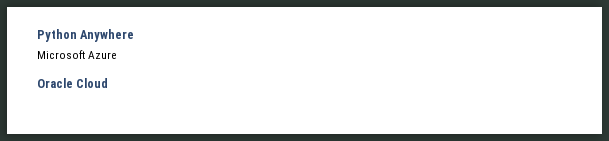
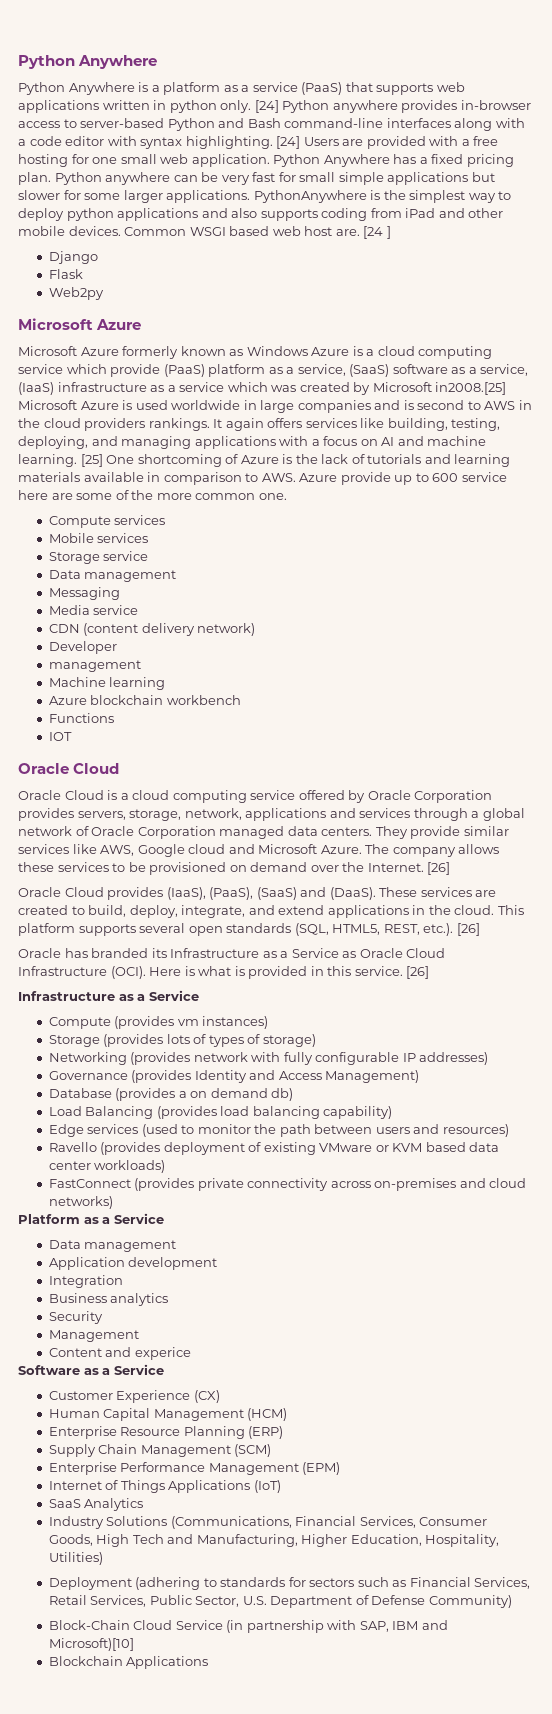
+ Python Anywhere is a platform as a service (PaaS) that supports web applications written in python only. [24] Python anywhere provides in-browser access to server-based Python and Bash command-line interfaces along with a code editor with syntax highlighting. [24] Users are provided with a free hosting for one small web application. Python Anywhere has a fixed pricing plan. Python anywhere can be very fast for small simple applications but slower for some larger applications. PythonAnywhere is the simplest way to deploy python applications and also supports coding from iPad and other mobile devices. Common WSGI based web host are. [24 ]
+ Django
+ Flask
+ Web2py
  Microsoft Azure
+ Microsoft Azure formerly known as Windows Azure is a cloud computing service which provide (PaaS) platform as a service, (SaaS) software as a service, (IaaS) infrastructure as a service which was created by Microsoft in2008.[25] Microsoft Azure is used worldwide in large companies and is second to AWS in the cloud providers rankings. It again offers services like building, testing, deploying, and managing applications with a focus on AI and machine learning. [25] One shortcoming of Azure is the lack of tutorials and learning materials available in comparison to AWS. Azure provide up to 600 service here are some of the more common one.
+ Compute services
+ Mobile services
+ Storage service
+ Data management
+ Messaging
+ Media service
+ CDN (content delivery network)
+ Developer
+ management
+ Machine learning
+ Azure blockchain workbench
+ Functions
+ IOT
  Oracle Cloud
+ Oracle Cloud is a cloud computing service offered by Oracle Corporation provides servers, storage, network, applications and services through a global network of Oracle Corporation managed data centers. They provide similar services like AWS, Google cloud and Microsoft Azure. The company allows these services to be provisioned on demand over the Internet. [26]
+ Oracle Cloud provides (IaaS), (PaaS), (SaaS) and (DaaS). These services are created to build, deploy, integrate, and extend applications in the cloud. This platform supports several open standards (SQL, HTML5, REST, etc.). [26]
+ Oracle has branded its Infrastructure as a Service as Oracle Cloud Infrastructure (OCI). Here is what is provided in this service. [26]
+ Infrastructure as a Service
+ Compute (provides vm instances)
+ Storage (provides lots of types of storage)
+ Networking (provides network with fully configurable IP addresses)
+ Governance (provides Identity and Access Management)
+ Database (provides a on demand db)
+ Load Balancing (provides load balancing capability)
+ Edge services (used to monitor the path between users and resources)
+ Ravello (provides deployment of existing VMware or KVM based data center workloads)
+ FastConnect (provides private connectivity across on-premises and cloud networks)
+ Platform as a Service
+ Data management
+ Application development
+ Integration
+ Business analytics
+ Security
+ Management
+ Content and experice
+ Software as a Service
+ Customer Experience (CX)
+ Human Capital Management (HCM)
+ Enterprise Resource Planning (ERP)
+ Supply Chain Management (SCM)
+ Enterprise Performance Management (EPM)
+ Internet of Things Applications (IoT)
+ SaaS Analytics
+ Industry Solutions (Communications, Financial Services, Consumer Goods, High Tech and Manufacturing, Higher Education, Hospitality, Utilities)
+ Deployment (adhering to standards for sectors such as Financial Services, Retail Services, Public Sector, U.S. Department of Defense Community)
+ Block-Chain Cloud Service (in partnership with SAP, IBM and Microsoft)[10]
+ Blockchain Applications

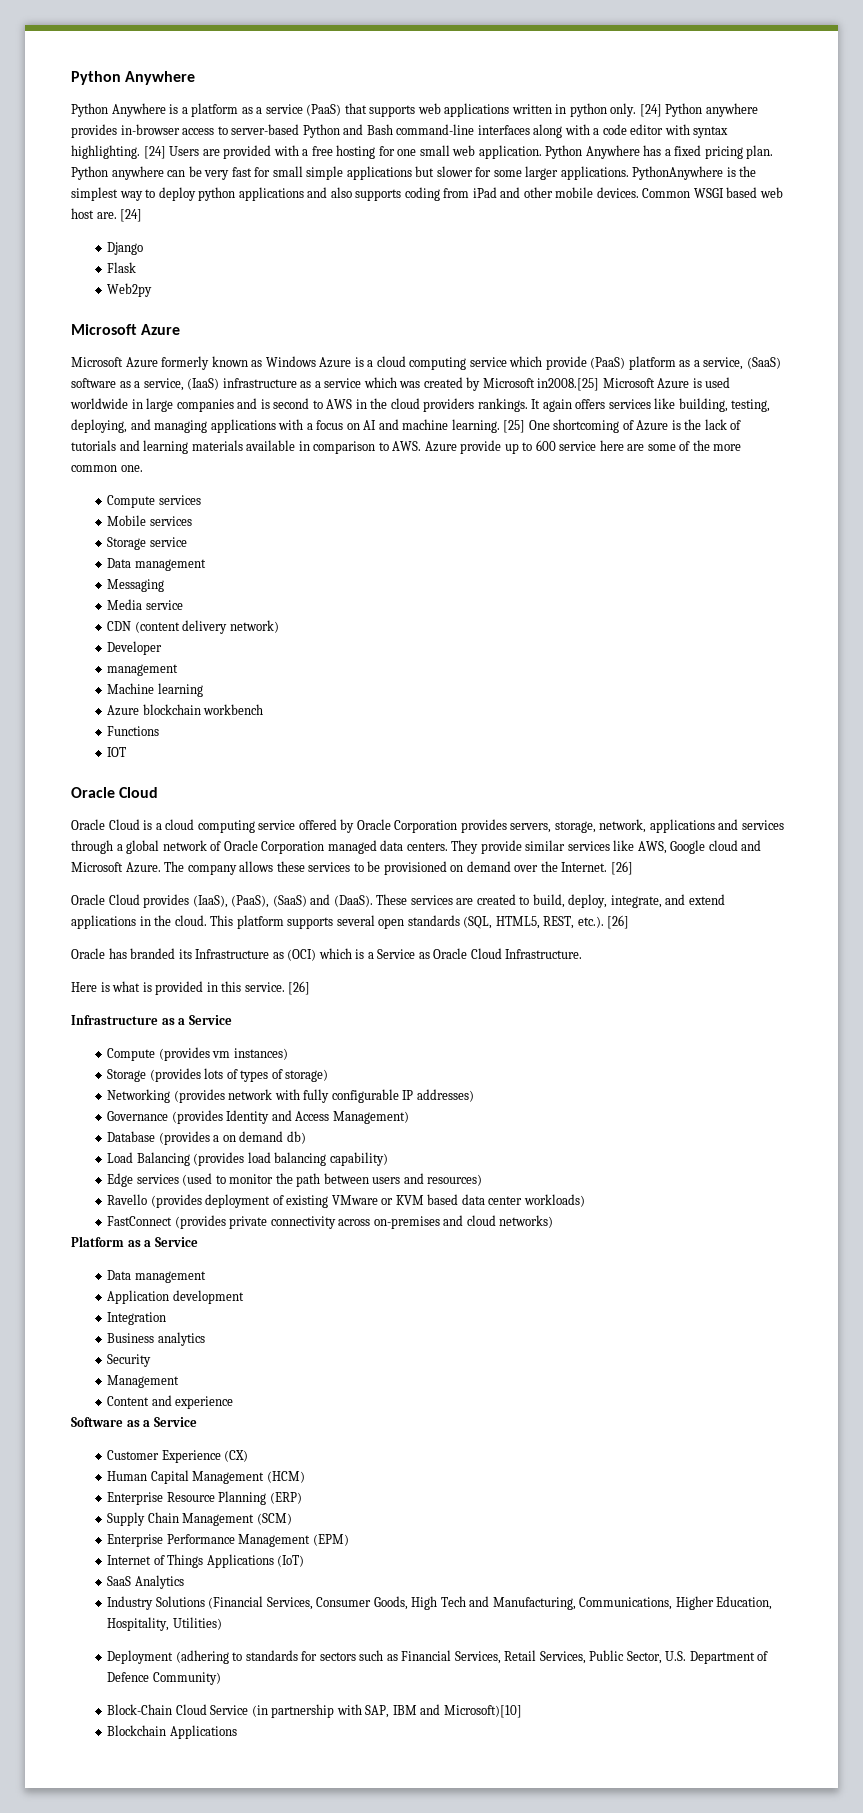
- Common WSGI based web host are. [24 ]
+ Common WSGI based web host are. [24]
- Oracle has branded its Infrastructure as a Service as Oracle Cloud Infrastructure (OCI). Here is what is provided in this service.
+ Oracle has branded its Infrastructure as (OCI) which is a Service as Oracle Cloud Infrastructure.
+ Here is what is provided in this service.
- Content and experice
+ Content and experience
- Industry Solutions (Communications, Financial Services, Consumer Goods, High Tech and Manufacturing, Higher Education, Hospitality, Utilities)
+ Industry Solutions (Financial Services, Consumer Goods, High Tech and Manufacturing, Communications, Higher Education, Hospitality, Utilities)
- Deployment (adhering to standards for sectors such as Financial Services, Retail Services, Public Sector, U.S. Department of Defense Community)
+ Deployment (adhering to standards for sectors such as Financial Services, Retail Services, Public Sector, U.S. Department of Defence Community)

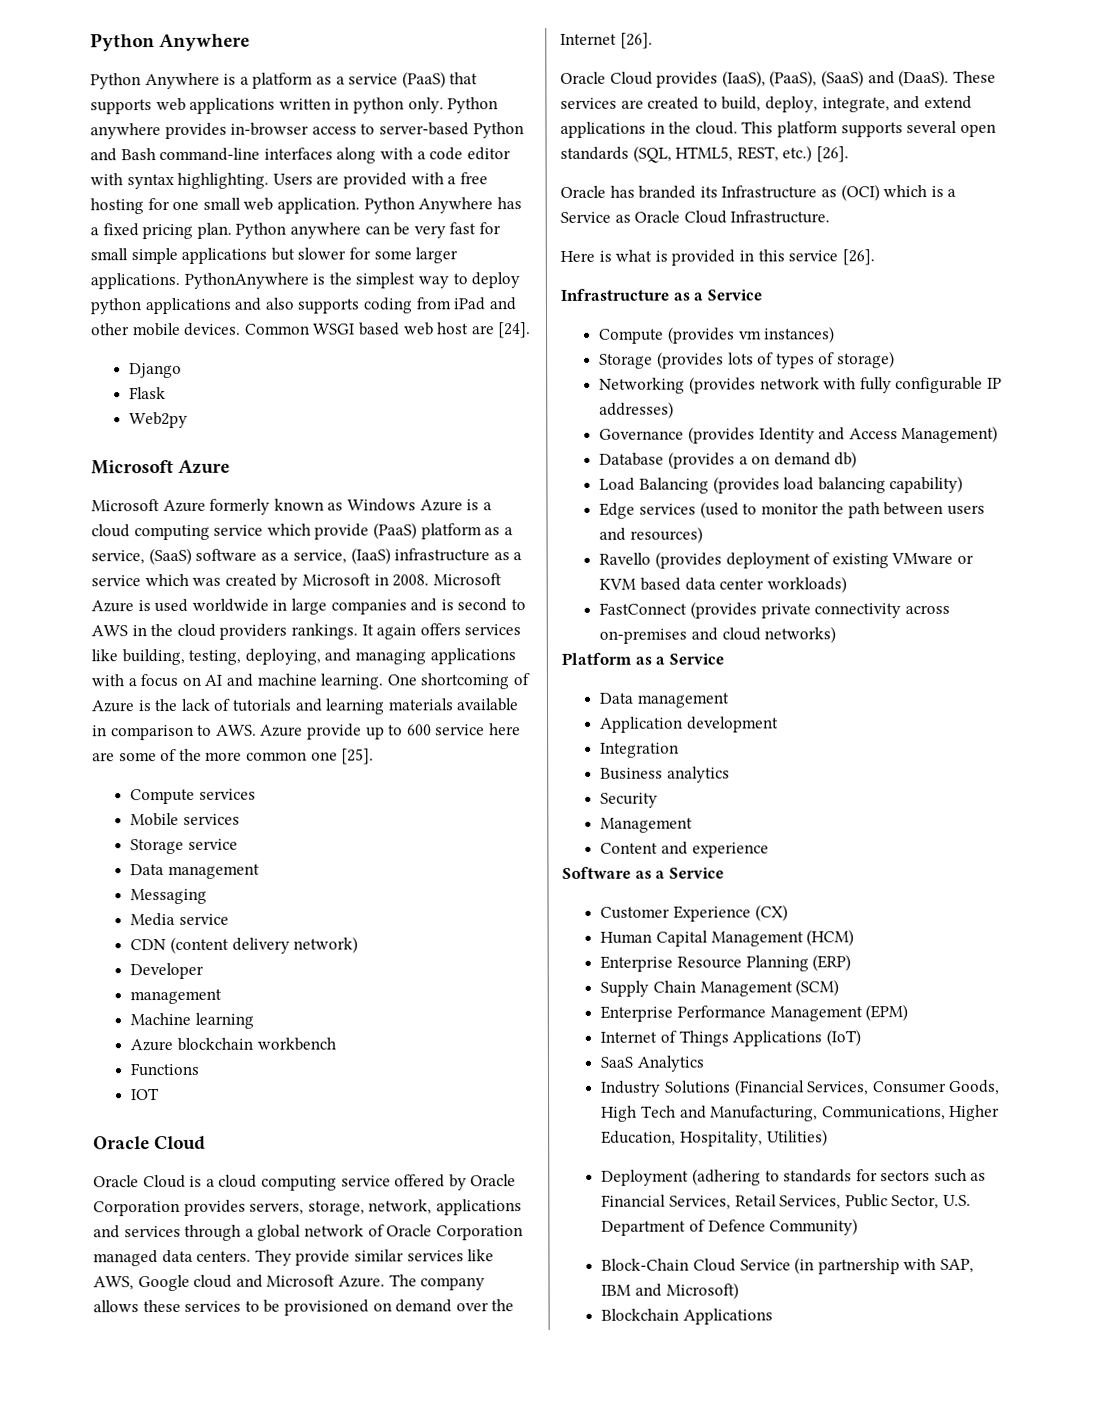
- [24] Python anywhere provides in-browser access to server-based Python and Bash command-line interfaces along with a code editor with syntax highlighting.
+ Python anywhere provides in-browser access to server-based Python and Bash command-line interfaces along with a code editor with syntax highlighting.
- [24] Users are provided with a free hosting for one small web application.
+ Users are provided with a free hosting for one small web application.
- Common WSGI based web host are. [24]
+ Common WSGI based web host are [24].
- Microsoft Azure formerly known as Windows Azure is a cloud computing service which provide (PaaS) platform as a service, (SaaS) software as a service, (IaaS) infrastructure as a service which was created by Microsoft in2008.[25] Microsoft Azure is used worldwide in large companies and is second to AWS in the cloud providers rankings.
+ Microsoft Azure formerly known as Windows Azure is a cloud computing service which provide (PaaS) platform as a service, (SaaS) software as a service, (IaaS) infrastructure as a service which was created by Microsoft in 2008. Microsoft Azure is used worldwide in large companies and is second to AWS in the cloud providers rankings.
- [25] One shortcoming of Azure is the lack of tutorials and learning materials available in comparison to AWS. Azure provide up to 600 service here are some of the more common one.
+ One shortcoming of Azure is the lack of tutorials and learning materials available in comparison to AWS. Azure provide up to 600 service here are some of the more common one [25].
- The company allows these services to be provisioned on demand over the Internet. [26]
+ The company allows these services to be provisioned on demand over the Internet [26].
- This platform supports several open standards (SQL, HTML5, REST, etc.). [26]
+ This platform supports several open standards (SQL, HTML5, REST, etc.) [26].
- Here is what is provided in this service. [26]
+ Here is what is provided in this service [26].
- Block-Chain Cloud Service (in partnership with SAP, IBM and Microsoft)[10]
+ Block-Chain Cloud Service (in partnership with SAP, IBM and Microsoft)

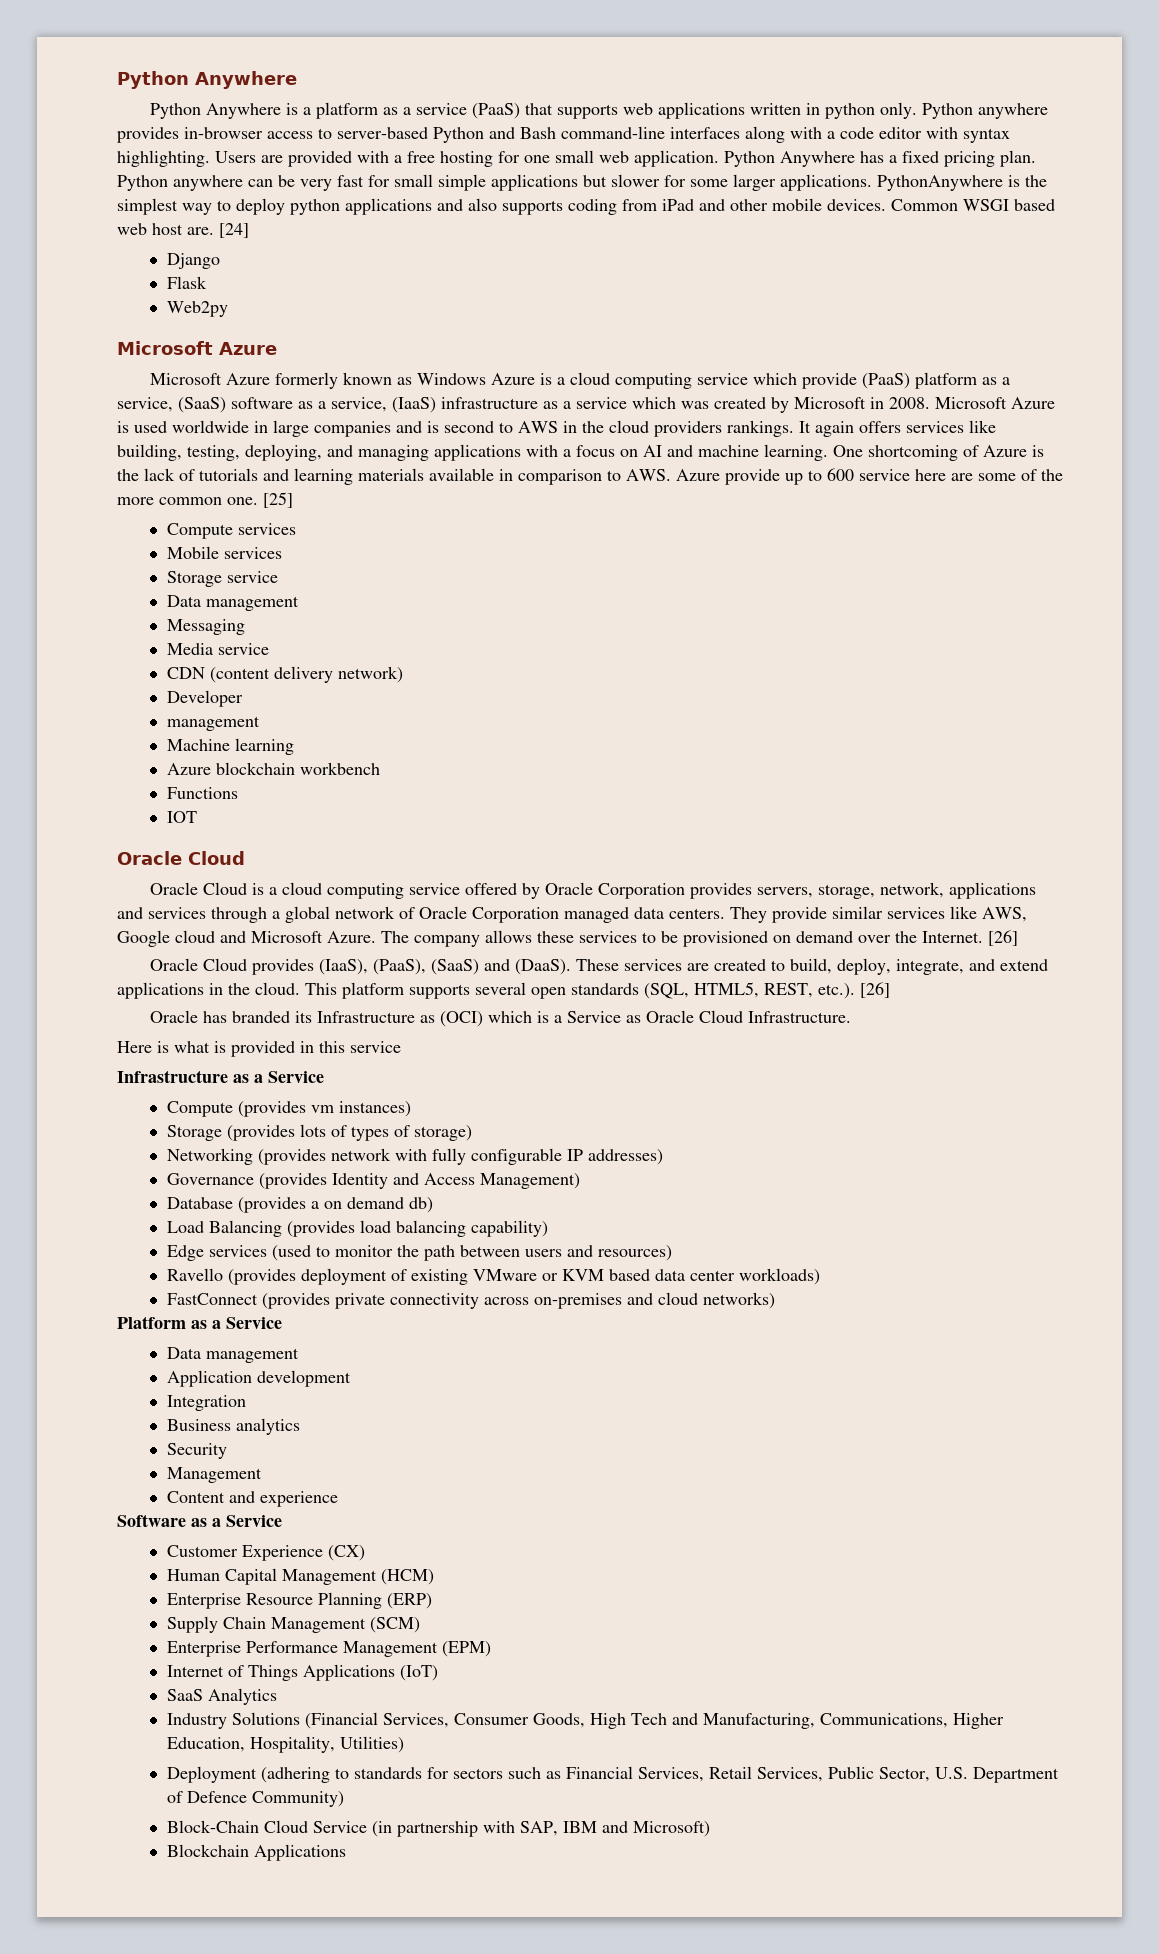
- Common WSGI based web host are [24].
+ Common WSGI based web host are. [24]
- One shortcoming of Azure is the lack of tutorials and learning materials available in comparison to AWS. Azure provide up to 600 service here are some of the more common one [25].
+ One shortcoming of Azure is the lack of tutorials and learning materials available in comparison to AWS. Azure provide up to 600 service here are some of the more common one. [25]
- The company allows these services to be provisioned on demand over the Internet [26].
+ The company allows these services to be provisioned on demand over the Internet. [26]
- This platform supports several open standards (SQL, HTML5, REST, etc.) [26].
+ This platform supports several open standards (SQL, HTML5, REST, etc.). [26]
- Here is what is provided in this service [26].
+ Here is what is provided in this service

